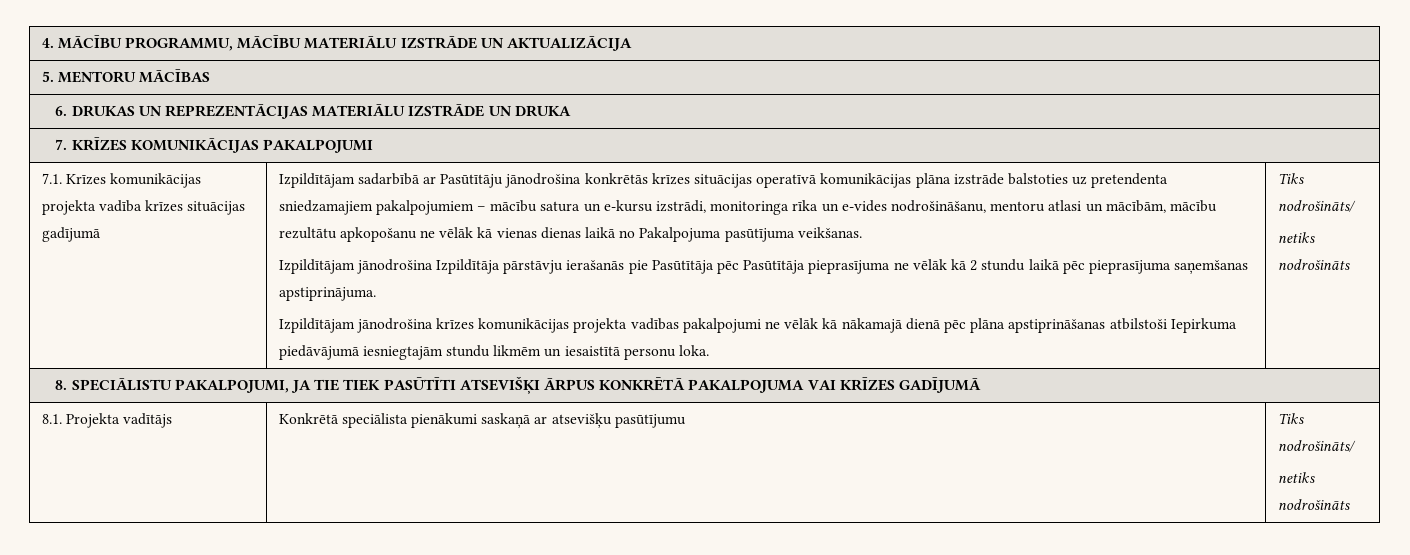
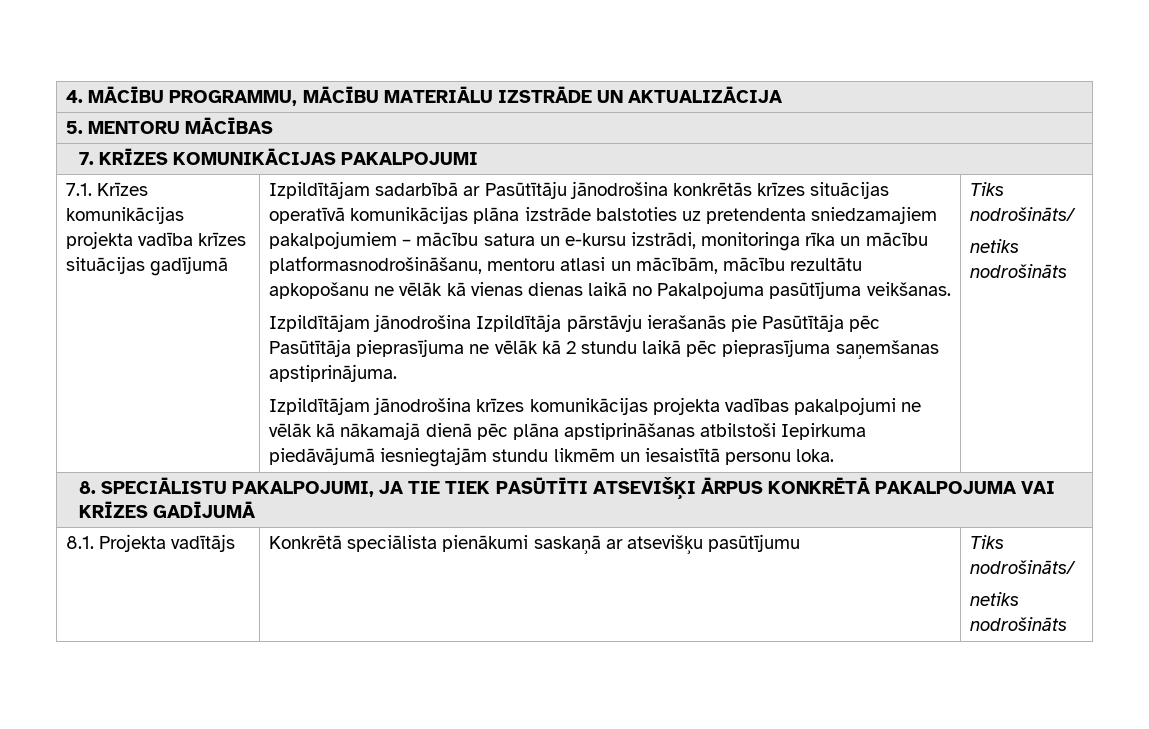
- 6. DRUKAS UN REPREZENTĀCIJAS MATERIĀLU IZSTRĀDE UN DRUKA
- Izpildītājam sadarbībā ar Pasūtītāju jānodrošina konkrētās krīzes situācijas operatīvā komunikācijas plāna izstrāde balstoties uz pretendenta sniedzamajiem pakalpojumiem – mācību satura un e-kursu izstrādi, monitoringa rīka un e-vides nodrošināšanu, mentoru atlasi un mācībām, mācību rezultātu apkopošanu ne vēlāk kā vienas dienas laikā no Pakalpojuma pasūtījuma veikšanas.
+ Izpildītājam sadarbībā ar Pasūtītāju jānodrošina konkrētās krīzes situācijas operatīvā komunikācijas plāna izstrāde balstoties uz pretendenta sniedzamajiem pakalpojumiem – mācību satura un e-kursu izstrādi, monitoringa rīka un mācību platformasnodrošināšanu, mentoru atlasi un mācībām, mācību rezultātu apkopošanu ne vēlāk kā vienas dienas laikā no Pakalpojuma pasūtījuma veikšanas.

